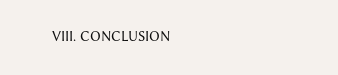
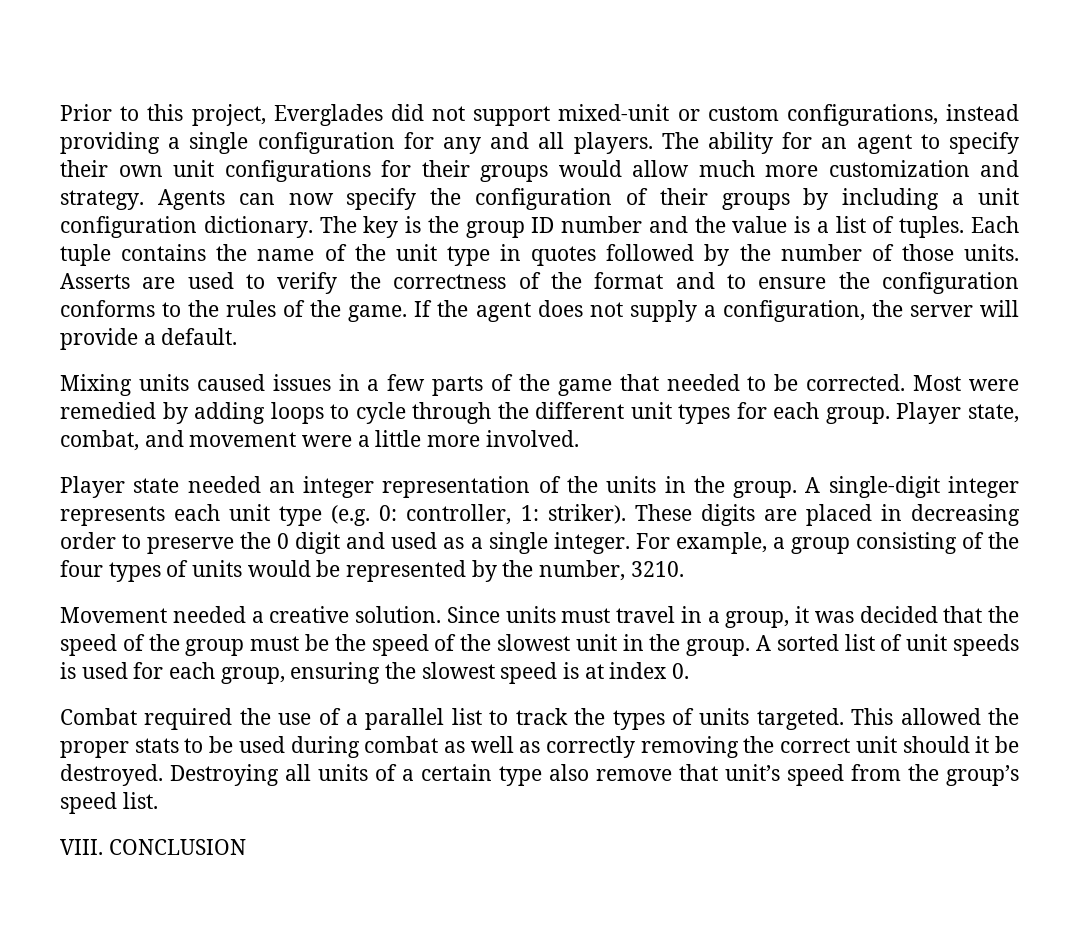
+ Prior to this project, Everglades did not support mixed-unit or custom configurations, instead providing a single configuration for any and all players. The ability for an agent to specify their own unit configurations for their groups would allow much more customization and strategy. Agents can now specify the configuration of their groups by including a unit configuration dictionary. The key is the group ID number and the value is a list of tuples. Each tuple contains the name of the unit type in quotes followed by the number of those units. Asserts are used to verify the correctness of the format and to ensure the configuration conforms to the rules of the game. If the agent does not supply a configuration, the server will provide a default.
+ Mixing units caused issues in a few parts of the game that needed to be corrected. Most were remedied by adding loops to cycle through the different unit types for each group. Player state, combat, and movement were a little more involved.
+ Player state needed an integer representation of the units in the group. A single-digit integer represents each unit type (e.g. 0: controller, 1: striker). These digits are placed in decreasing order to preserve the 0 digit and used as a single integer. For example, a group consisting of the four types of units would be represented by the number, 3210.
+ Movement needed a creative solution. Since units must travel in a group, it was decided that the speed of the group must be the speed of the slowest unit in the group. A sorted list of unit speeds is used for each group, ensuring the slowest speed is at index 0.
+ Combat required the use of a parallel list to track the types of units targeted. This allowed the proper stats to be used during combat as well as correctly removing the correct unit should it be destroyed. Destroying all units of a certain type also remove that unit’s speed from the group’s speed list.

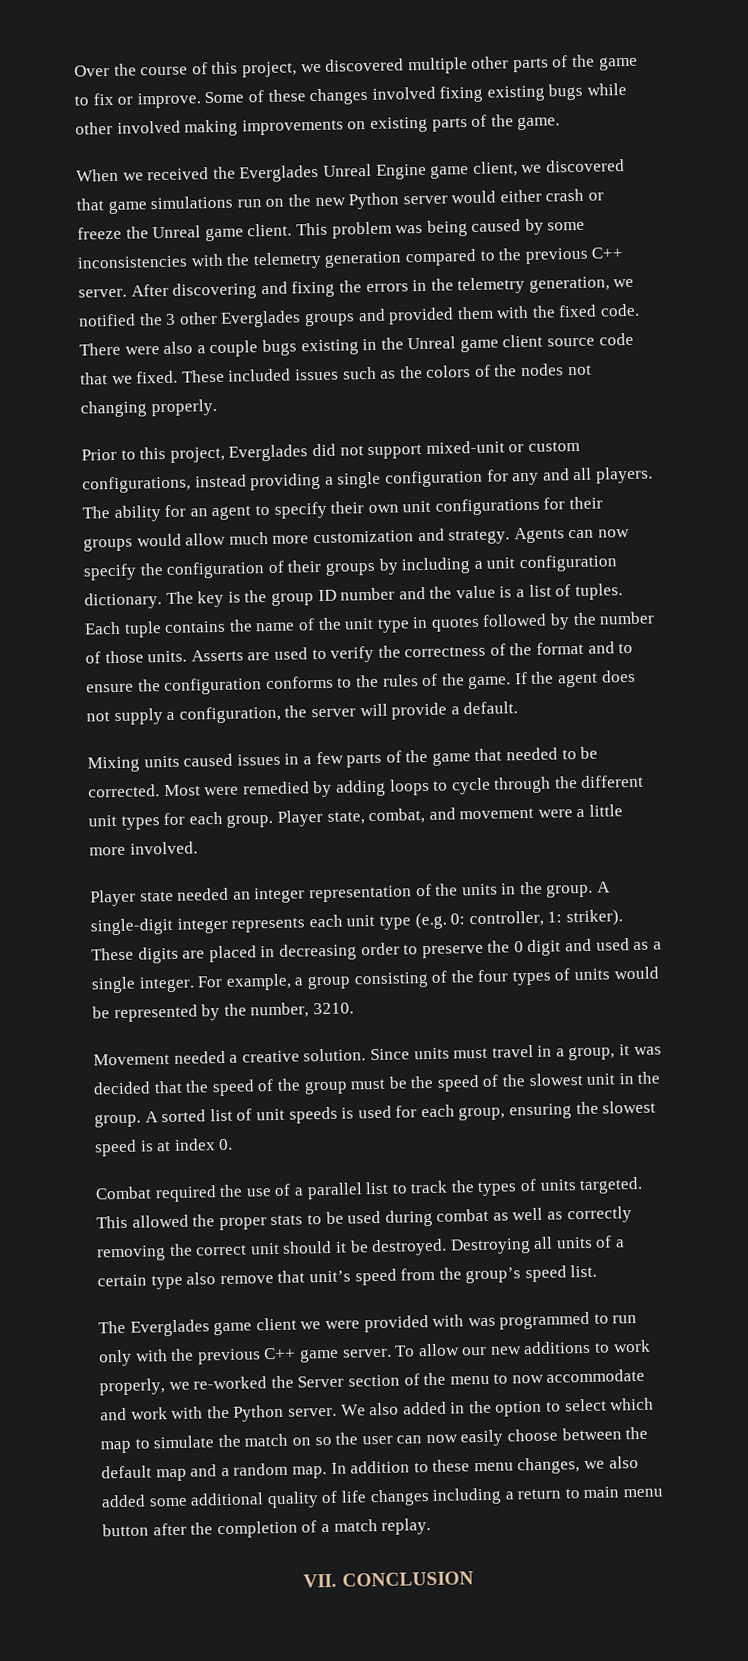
+ Over the course of this project, we discovered multiple other parts of the game to fix or improve. Some of these changes involved fixing existing bugs while other involved making improvements on existing parts of the game.
+ When we received the Everglades Unreal Engine game client, we discovered that game simulations run on the new Python server would either crash or freeze the Unreal game client. This problem was being caused by some inconsistencies with the telemetry generation compared to the previous C++ server. After discovering and fixing the errors in the telemetry generation, we notified the 3 other Everglades groups and provided them with the fixed code. There were also a couple bugs existing in the Unreal game client source code that we fixed. These included issues such as the colors of the nodes not changing properly.
- VIII. CONCLUSION
+ The Everglades game client we were provided with was programmed to run only with the previous C++ game server. To allow our new additions to work properly, we re-worked the Server section of the menu to now accommodate and work with the Python server. We also added in the option to select which map to simulate the match on so the user can now easily choose between the default map and a random map. In addition to these menu changes, we also added some additional quality of life changes including a return to main menu button after the completion of a match replay.
+ VII. CONCLUSION

